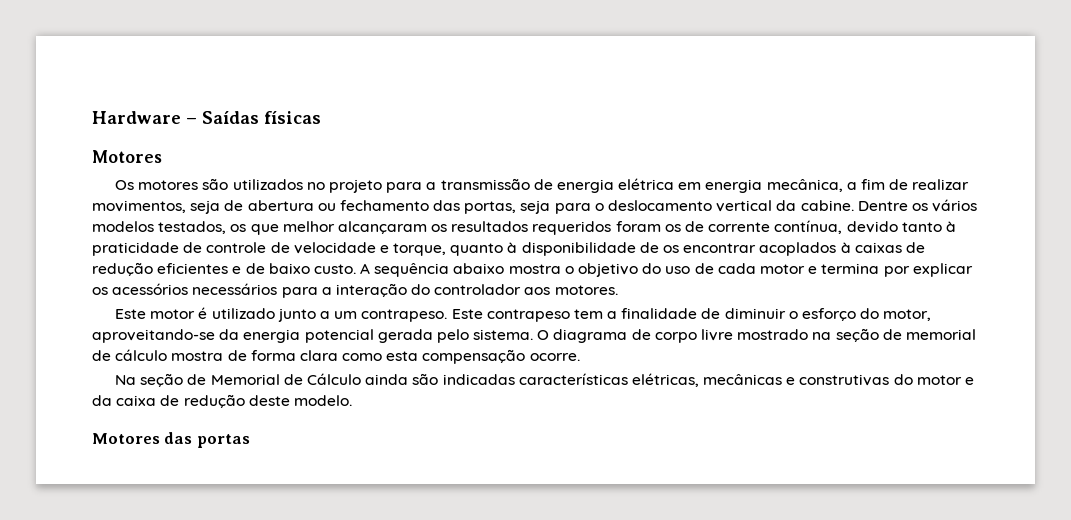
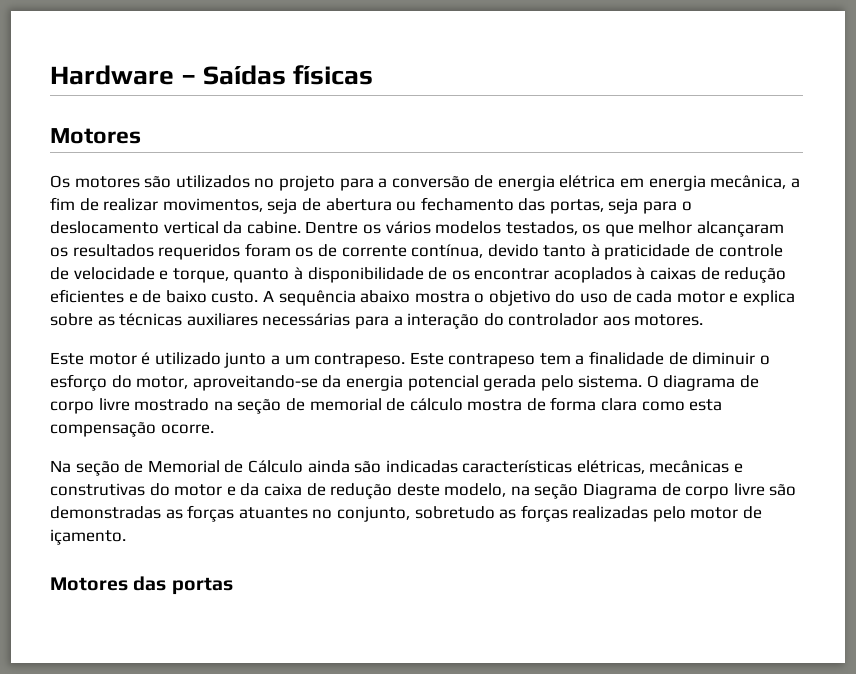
- Os motores são utilizados no projeto para a transmissão de energia elétrica em energia mecânica, a fim de realizar movimentos, seja de abertura ou fechamento das portas, seja para o deslocamento vertical da cabine.
+ Os motores são utilizados no projeto para a conversão de energia elétrica em energia mecânica, a fim de realizar movimentos, seja de abertura ou fechamento das portas, seja para o deslocamento vertical da cabine.
- A sequência abaixo mostra o objetivo do uso de cada motor e termina por explicar os acessórios necessários para a interação do controlador aos motores.
+ A sequência abaixo mostra o objetivo do uso de cada motor e explica sobre as técnicas auxiliares necessárias para a interação do controlador aos motores.
- Na seção de Memorial de Cálculo ainda são indicadas características elétricas, mecânicas e construtivas do motor e da caixa de redução deste modelo.
+ Na seção de Memorial de Cálculo ainda são indicadas características elétricas, mecânicas e construtivas do motor e da caixa de redução deste modelo, na seção Diagrama de corpo livre são demonstradas as forças atuantes no conjunto, sobretudo as forças realizadas pelo motor de içamento.

